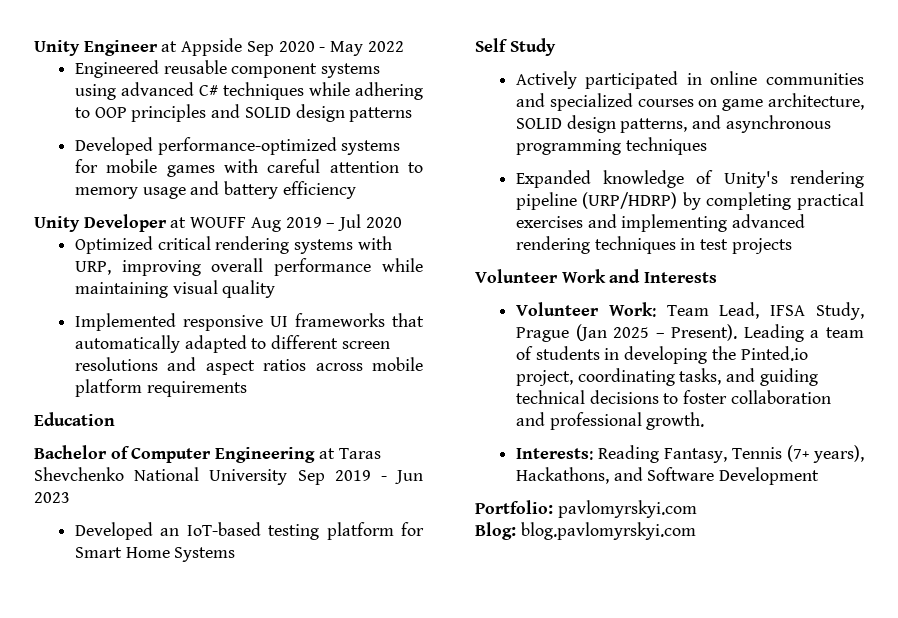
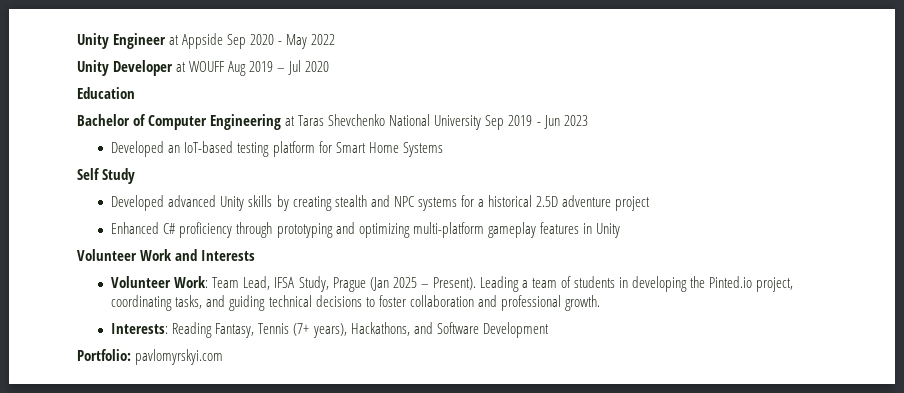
- Engineered reusable component systems using advanced C# techniques while adhering to OOP principles and SOLID design patterns
- Developed performance-optimized systems for mobile games with careful attention to memory usage and battery efficiency
- Optimized critical rendering systems with URP, improving overall performance while maintaining visual quality
- Implemented responsive UI frameworks that automatically adapted to different screen resolutions and aspect ratios across mobile platform requirements
- Actively participated in online communities and specialized courses on game architecture, SOLID design patterns, and asynchronous programming techniques
- Expanded knowledge of Unity's rendering pipeline (URP/HDRP) by completing practical exercises and implementing advanced rendering techniques in test projects
+ Developed advanced Unity skills by creating stealth and NPC systems for a historical 2.5D adventure project
+ Enhanced C# proficiency through prototyping and optimizing multi-platform gameplay features in Unity
- Blog: blog.pavlomyrskyi.com

